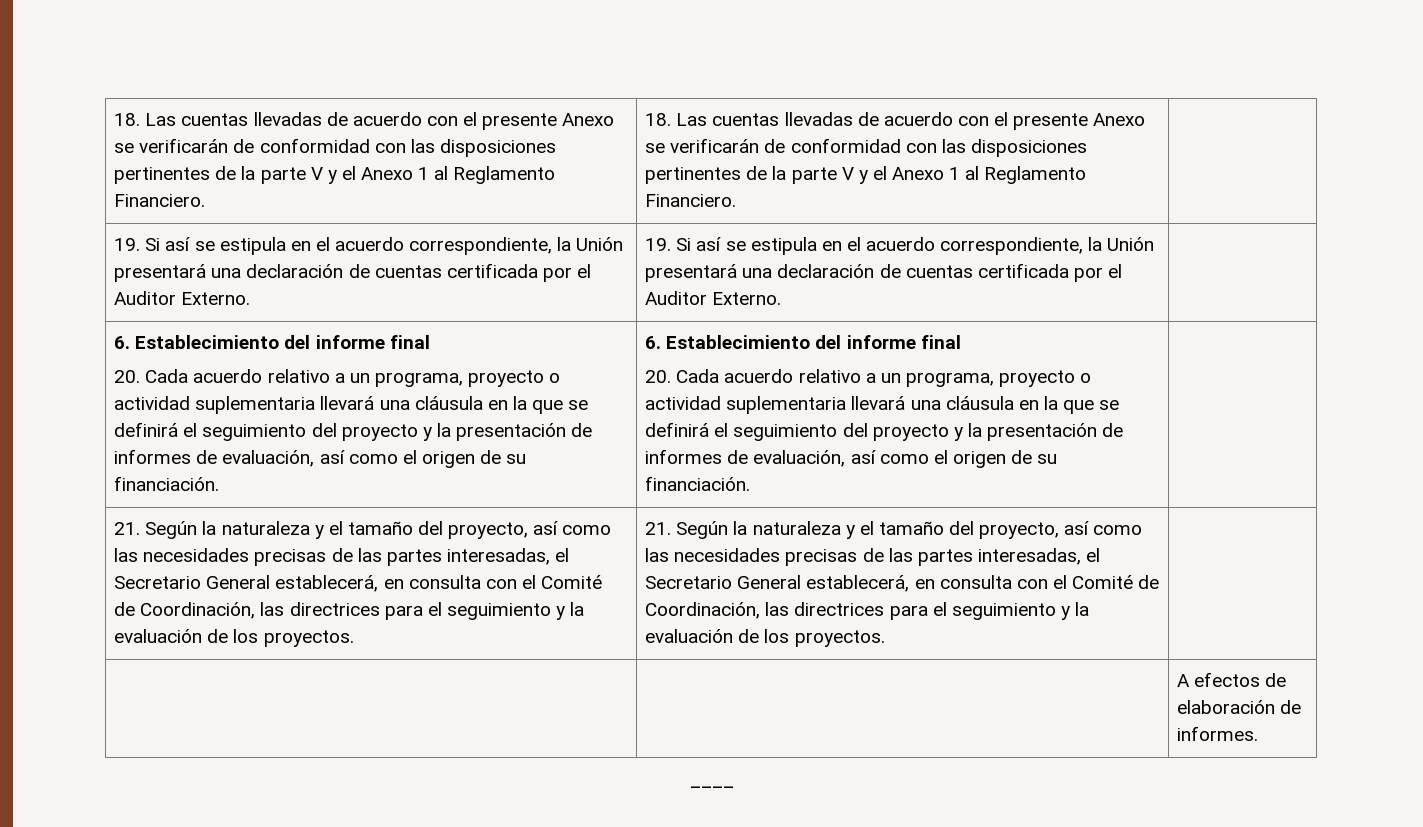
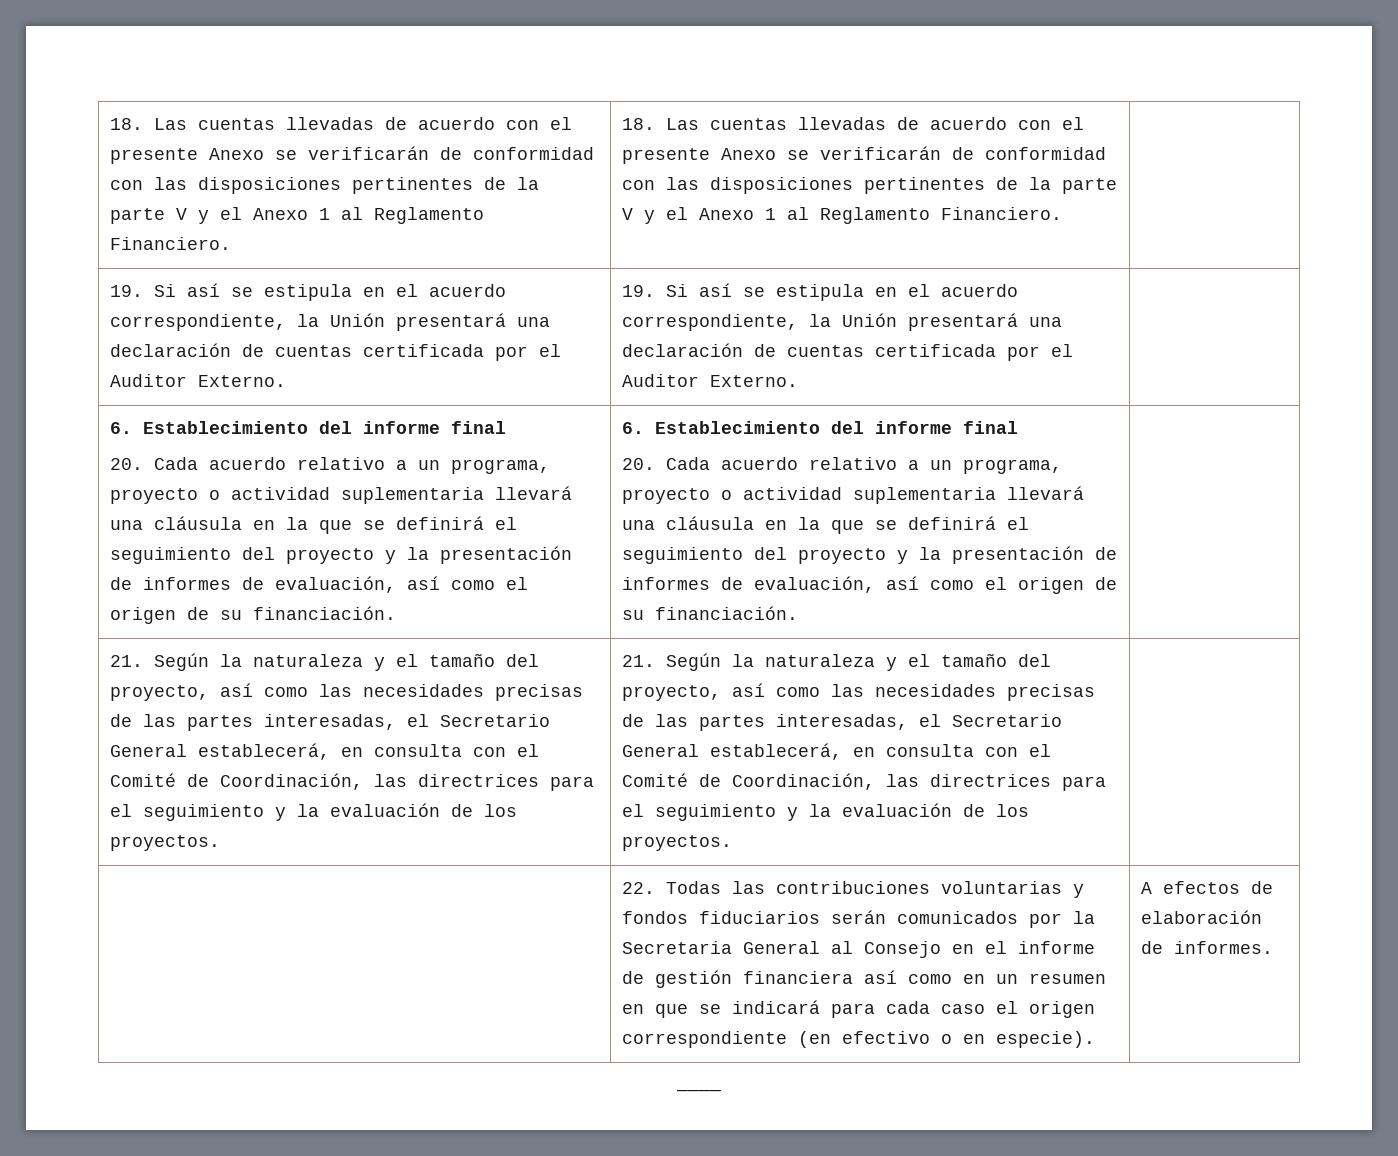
+ 22. Todas las contribuciones voluntarias y fondos fiduciarios serán comunicados por la Secretaria General al Consejo en el informe de gestión financiera así como en un resumen en que se indicará para cada caso el origen correspondiente (en efectivo o en especie).

